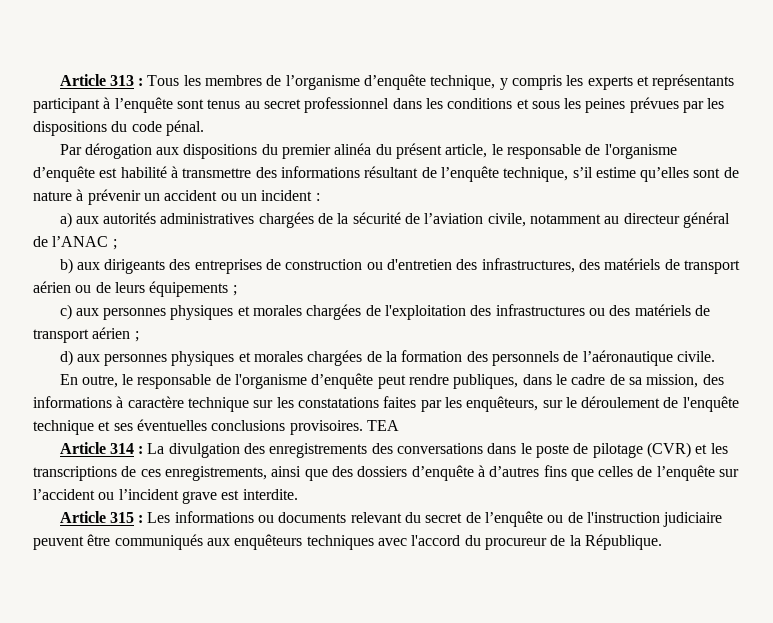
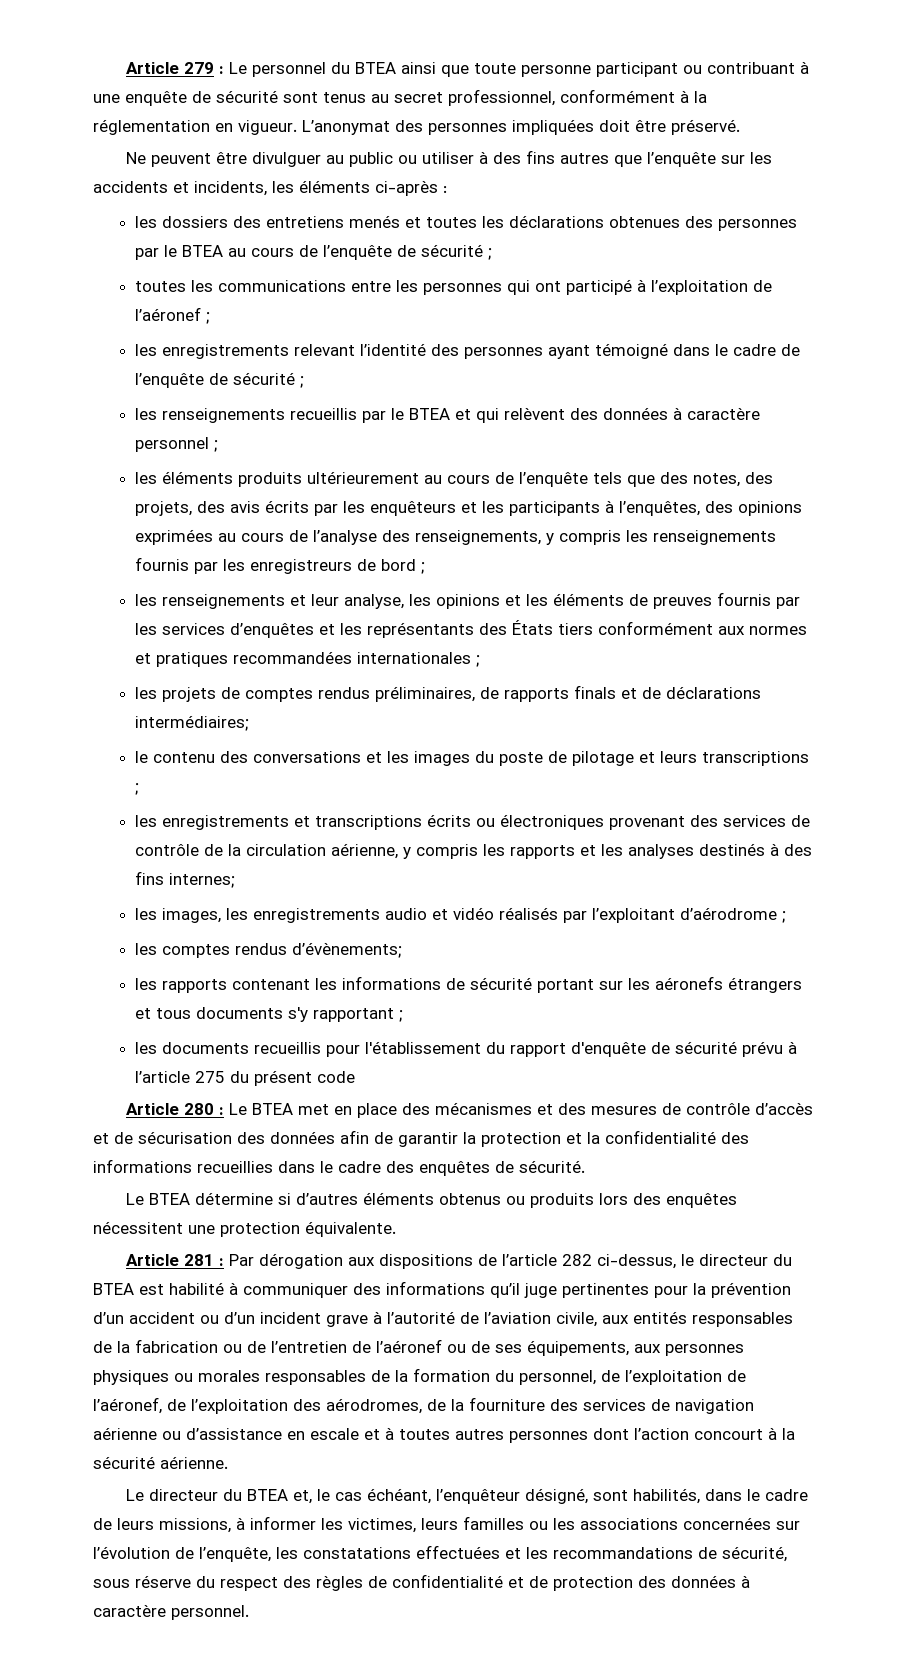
- Article 313 : Tous les membres de l’organisme d’enquête technique, y compris les experts et représentants participant à l’enquête sont tenus au secret professionnel dans les conditions et sous les peines prévues par les dispositions du code pénal.
- Par dérogation aux dispositions du premier alinéa du présent article, le responsable de l'organisme d’enquête est habilité à transmettre des informations résultant de l’enquête technique, s’il estime qu’elles sont de nature à prévenir un accident ou un incident :
- a) aux autorités administratives chargées de la sécurité de l’aviation civile, notamment au directeur général de l’ANAC ;
- b) aux dirigeants des entreprises de construction ou d'entretien des infrastructures, des matériels de transport aérien ou de leurs équipements ;
- c) aux personnes physiques et morales chargées de l'exploitation des infrastructures ou des matériels de transport aérien ;
- d) aux personnes physiques et morales chargées de la formation des personnels de l’aéronautique civile.
- En outre, le responsable de l'organisme d’enquête peut rendre publiques, dans le cadre de sa mission, des informations à caractère technique sur les constatations faites par les enquêteurs, sur le déroulement de l'enquête technique et ses éventuelles conclusions provisoires. TEA
- Article 314 : La divulgation des enregistrements des conversations dans le poste de pilotage (CVR) et les transcriptions de ces enregistrements, ainsi que des dossiers d’enquête à d’autres fins que celles de l’enquête sur l’accident ou l’incident grave est interdite.
- Article 315 : Les informations ou documents relevant du secret de l’enquête ou de l'instruction judiciaire peuvent être communiqués aux enquêteurs techniques avec l'accord du procureur de la République.
+ Article 279 : Le personnel du BTEA ainsi que toute personne participant ou contribuant à une enquête de sécurité sont tenus au secret professionnel, conformément à la réglementation en vigueur. L’anonymat des personnes impliquées doit être préservé.
+ Ne peuvent être divulguer au public ou utiliser à des fins autres que l’enquête sur les accidents et incidents, les éléments ci-après :
+ les dossiers des entretiens menés et toutes les déclarations obtenues des personnes par le BTEA au cours de l’enquête de sécurité ;
+ toutes les communications entre les personnes qui ont participé à l’exploitation de l’aéronef ;
+ les enregistrements relevant l’identité des personnes ayant témoigné dans le cadre de l’enquête de sécurité ;
+ les renseignements recueillis par le BTEA et qui relèvent des données à caractère personnel ;
+ les éléments produits ultérieurement au cours de l’enquête tels que des notes, des projets, des avis écrits par les enquêteurs et les participants à l’enquêtes, des opinions exprimées au cours de l’analyse des renseignements, y compris les renseignements fournis par les enregistreurs de bord ;
+ les renseignements et leur analyse, les opinions et les éléments de preuves fournis par les services d’enquêtes et les représentants des États tiers conformément aux normes et pratiques recommandées internationales ;
+ les projets de comptes rendus préliminaires, de rapports finals et de déclarations intermédiaires;
+ le contenu des conversations et les images du poste de pilotage et leurs transcriptions ;
+ les enregistrements et transcriptions écrits ou électroniques provenant des services de contrôle de la circulation aérienne, y compris les rapports et les analyses destinés à des fins internes;
+ les images, les enregistrements audio et vidéo réalisés par l’exploitant d’aérodrome ;
+ les comptes rendus d’évènements;
+ les rapports contenant les informations de sécurité portant sur les aéronefs étrangers et tous documents s'y rapportant ;
+ les documents recueillis pour l'établissement du rapport d'enquête de sécurité prévu à l’article 275 du présent code
+ Article 280 : Le BTEA met en place des mécanismes et des mesures de contrôle d’accès et de sécurisation des données afin de garantir la protection et la confidentialité des informations recueillies dans le cadre des enquêtes de sécurité.
+ Le BTEA détermine si d’autres éléments obtenus ou produits lors des enquêtes nécessitent une protection équivalente.
+ Article 281 : Par dérogation aux dispositions de l’article 282 ci-dessus, le directeur du BTEA est habilité à communiquer des informations qu’il juge pertinentes pour la prévention d’un accident ou d’un incident grave à l’autorité de l’aviation civile, aux entités responsables de la fabrication ou de l’entretien de l’aéronef ou de ses équipements, aux personnes physiques ou morales responsables de la formation du personnel, de l’exploitation de l’aéronef, de l’exploitation des aérodromes, de la fourniture des services de navigation aérienne ou d’assistance en escale et à toutes autres personnes dont l’action concourt à la sécurité aérienne.
+ Le directeur du BTEA et, le cas échéant, l’enquêteur désigné, sont habilités, dans le cadre de leurs missions, à informer les victimes, leurs familles ou les associations concernées sur l’évolution de l’enquête, les constatations effectuées et les recommandations de sécurité, sous réserve du respect des règles de confidentialité et de protection des données à caractère personnel.

